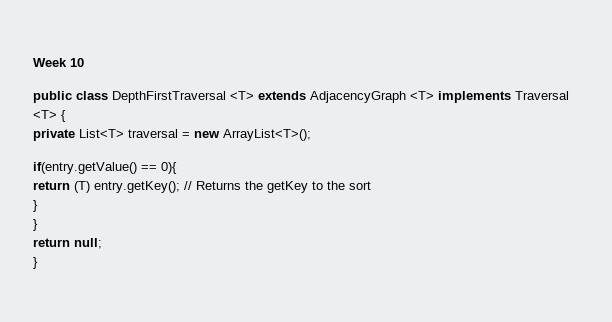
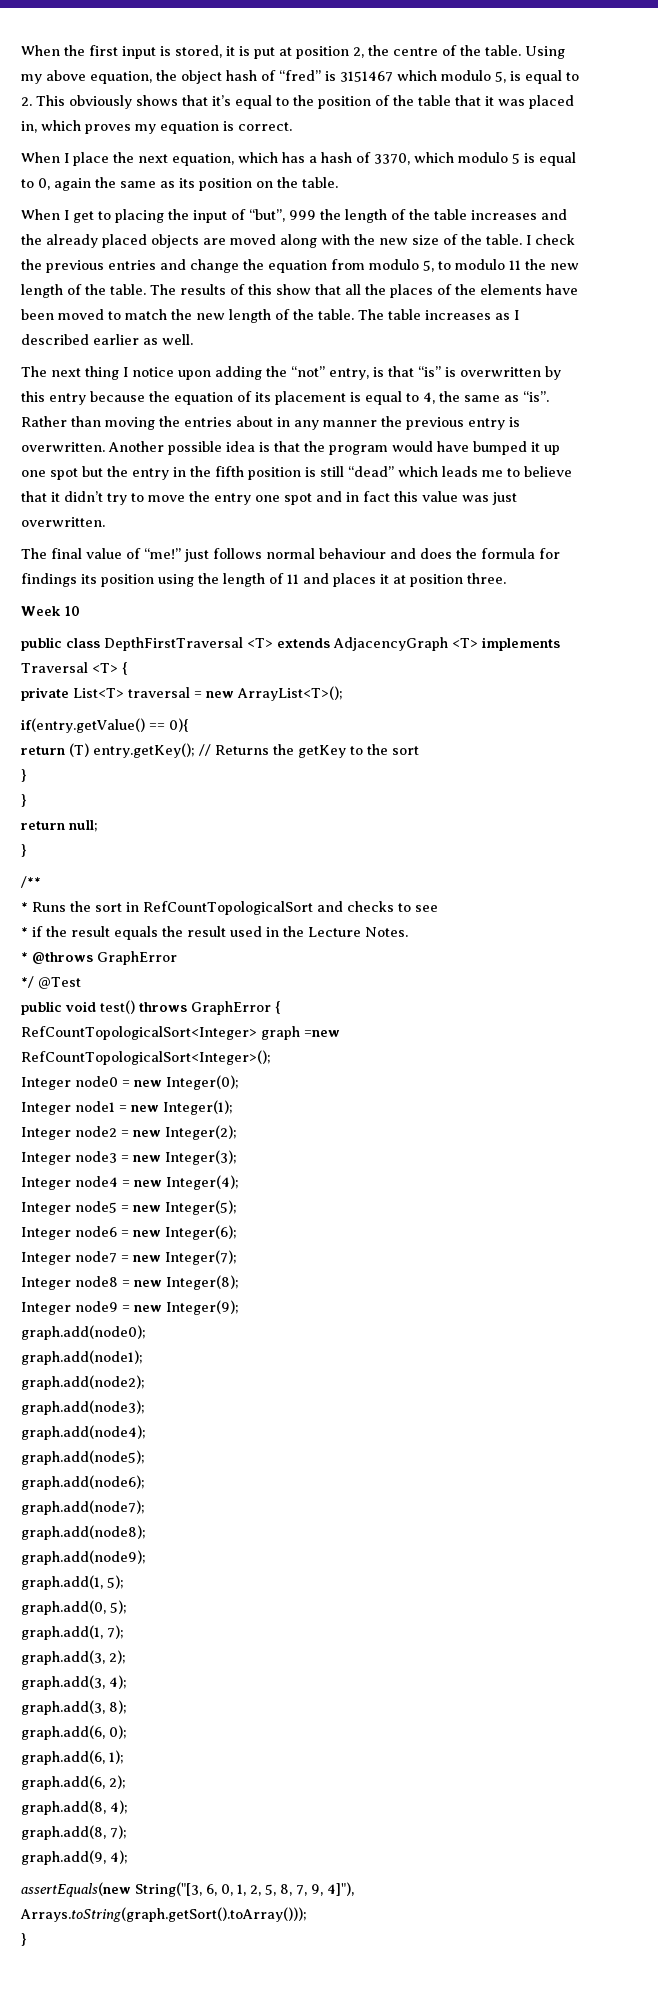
+ When the first input is stored, it is put at position 2, the centre of the table. Using my above equation, the object hash of “fred” is 3151467 which modulo 5, is equal to 2. This obviously shows that it’s equal to the position of the table that it was placed in, which proves my equation is correct.
+ When I place the next equation, which has a hash of 3370, which modulo 5 is equal to 0, again the same as its position on the table.
+ When I get to placing the input of “but”, 999 the length of the table increases and the already placed objects are moved along with the new size of the table. I check the previous entries and change the equation from modulo 5, to modulo 11 the new length of the table. The results of this show that all the places of the elements have been moved to match the new length of the table. The table increases as I described earlier as well.
+ The next thing I notice upon adding the “not” entry, is that “is” is overwritten by this entry because the equation of its placement is equal to 4, the same as “is”. Rather than moving the entries about in any manner the previous entry is overwritten. Another possible idea is that the program would have bumped it up one spot but the entry in the fifth position is still “dead” which leads me to believe that it didn’t try to move the entry one spot and in fact this value was just overwritten.
+ The final value of “me!” just follows normal behaviour and does the formula for findings its position using the length of 11 and places it at position three.
+ /**
+ * Runs the sort in RefCountTopologicalSort and checks to see
+ * if the result equals the result used in the Lecture Notes.
+ * @throws GraphError
+ */ @Test
+ public void test() throws GraphError {
+ RefCountTopologicalSort<Integer> graph =new RefCountTopologicalSort<Integer>();
+ Integer node0 = new Integer(0);
+ Integer node1 = new Integer(1);
+ Integer node2 = new Integer(2);
+ Integer node3 = new Integer(3);
+ Integer node4 = new Integer(4);
+ Integer node5 = new Integer(5);
+ Integer node6 = new Integer(6);
+ Integer node7 = new Integer(7);
+ Integer node8 = new Integer(8);
+ Integer node9 = new Integer(9);
+ graph.add(node0);
+ graph.add(node1);
+ graph.add(node2);
+ graph.add(node3);
+ graph.add(node4);
+ graph.add(node5);
+ graph.add(node6);
+ graph.add(node7);
+ graph.add(node8);
+ graph.add(node9);
+ graph.add(1, 5);
+ graph.add(0, 5);
+ graph.add(1, 7);
+ graph.add(3, 2);
+ graph.add(3, 4);
+ graph.add(3, 8);
+ graph.add(6, 0);
+ graph.add(6, 1);
+ graph.add(6, 2);
+ graph.add(8, 4);
+ graph.add(8, 7);
+ graph.add(9, 4);
+ assertEquals(new String("[3, 6, 0, 1, 2, 5, 8, 7, 9, 4]"), Arrays.toString(graph.getSort().toArray()));
+ }

